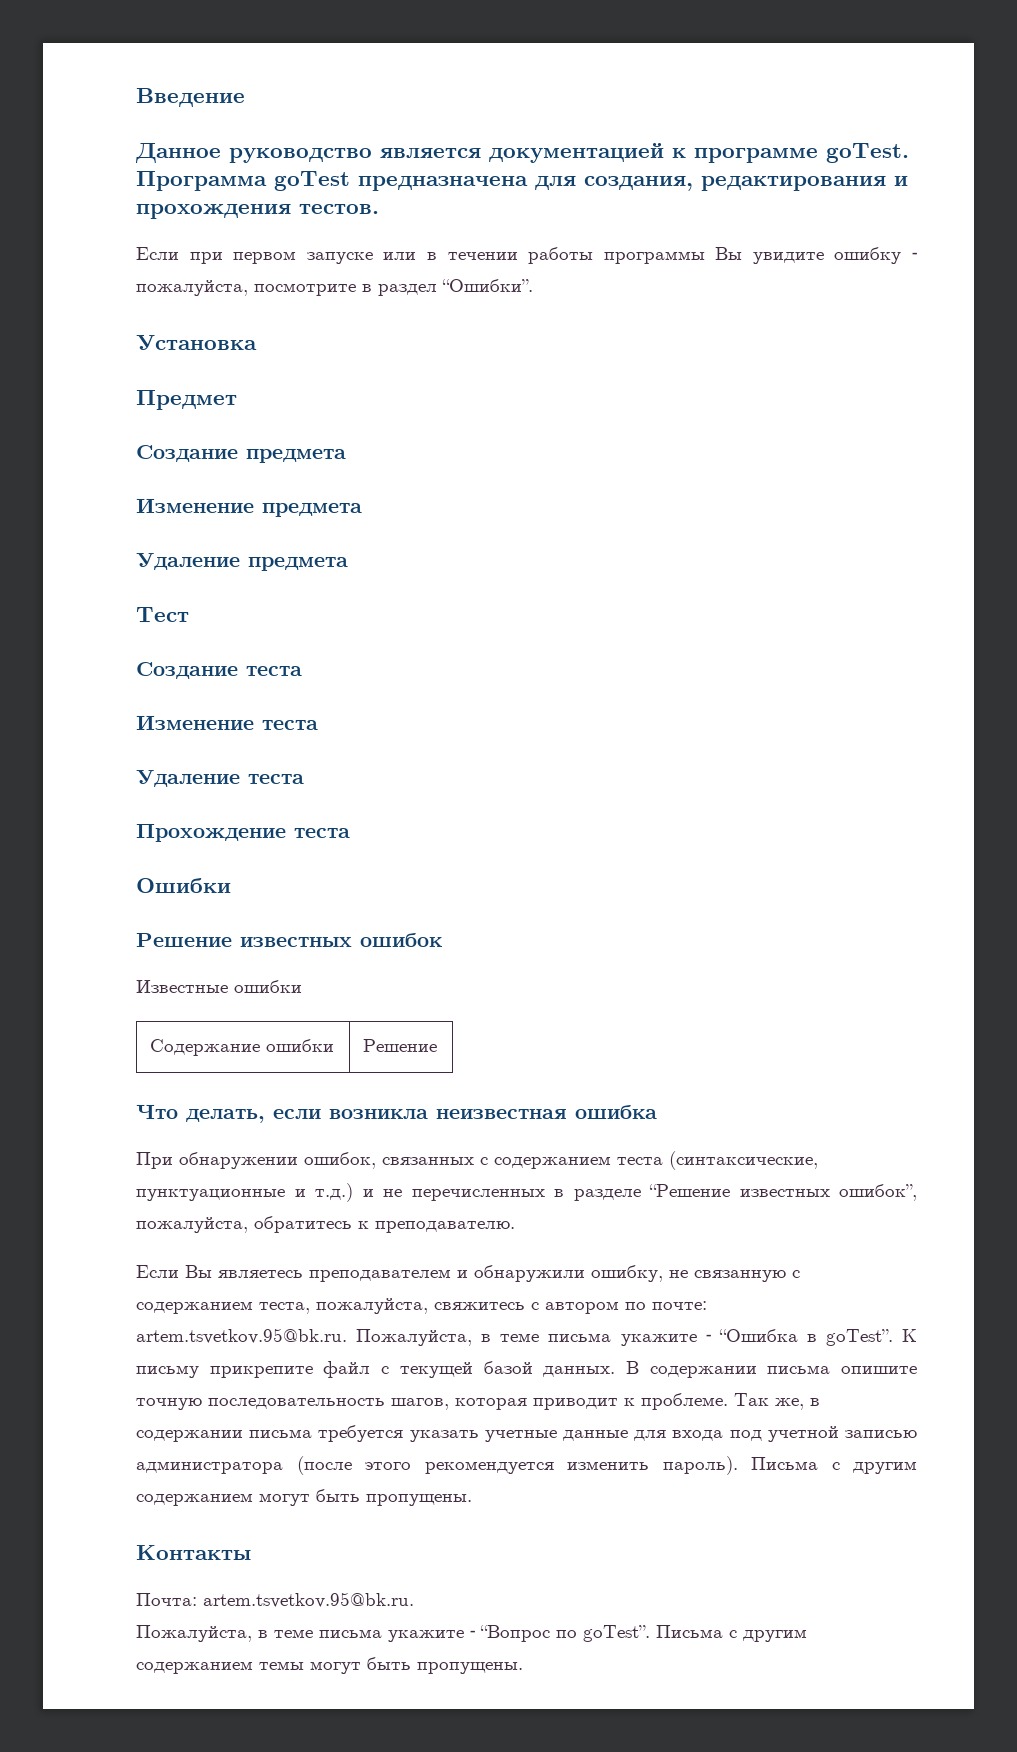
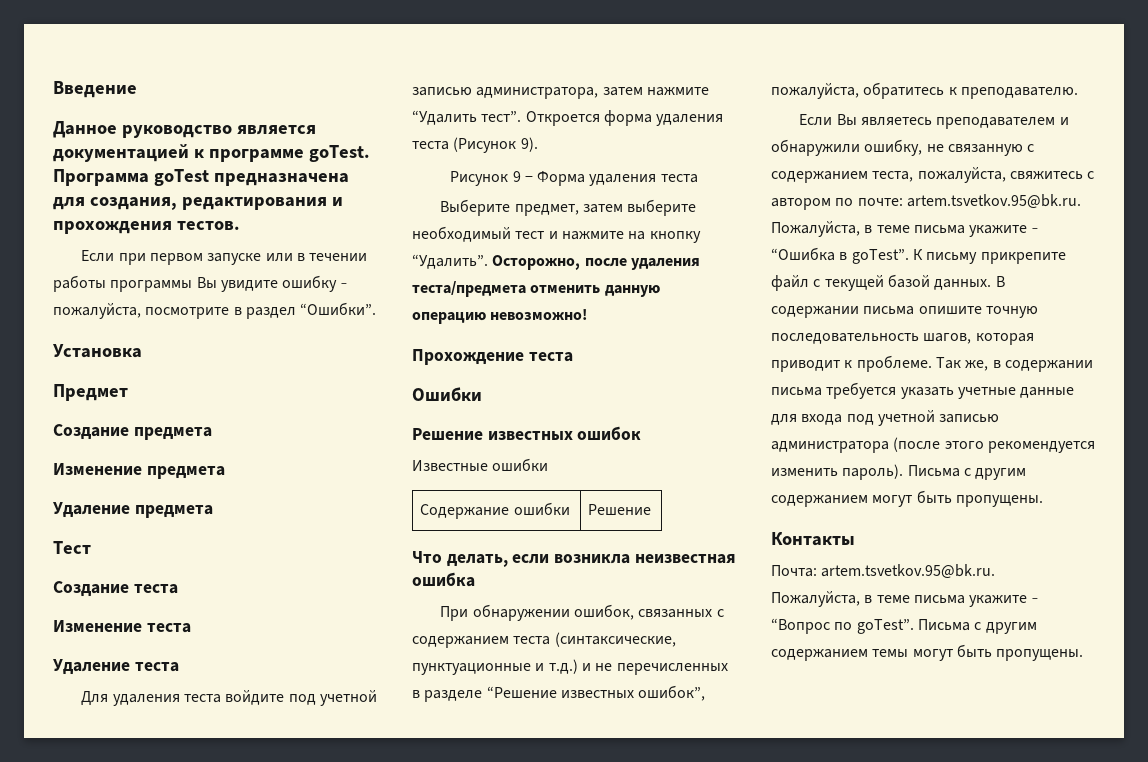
+ Для удаления теста войдите под учетной записью администратора, затем нажмите “Удалить тест”. Откроется форма удаления теста (Рисунок 9).
+ Рисунок 9 − Форма удаления теста
+ Выберите предмет, затем выберите необходимый тест и нажмите на кнопку “Удалить”. Осторожно, после удаления теста/предмета отменить данную операцию невозможно!

